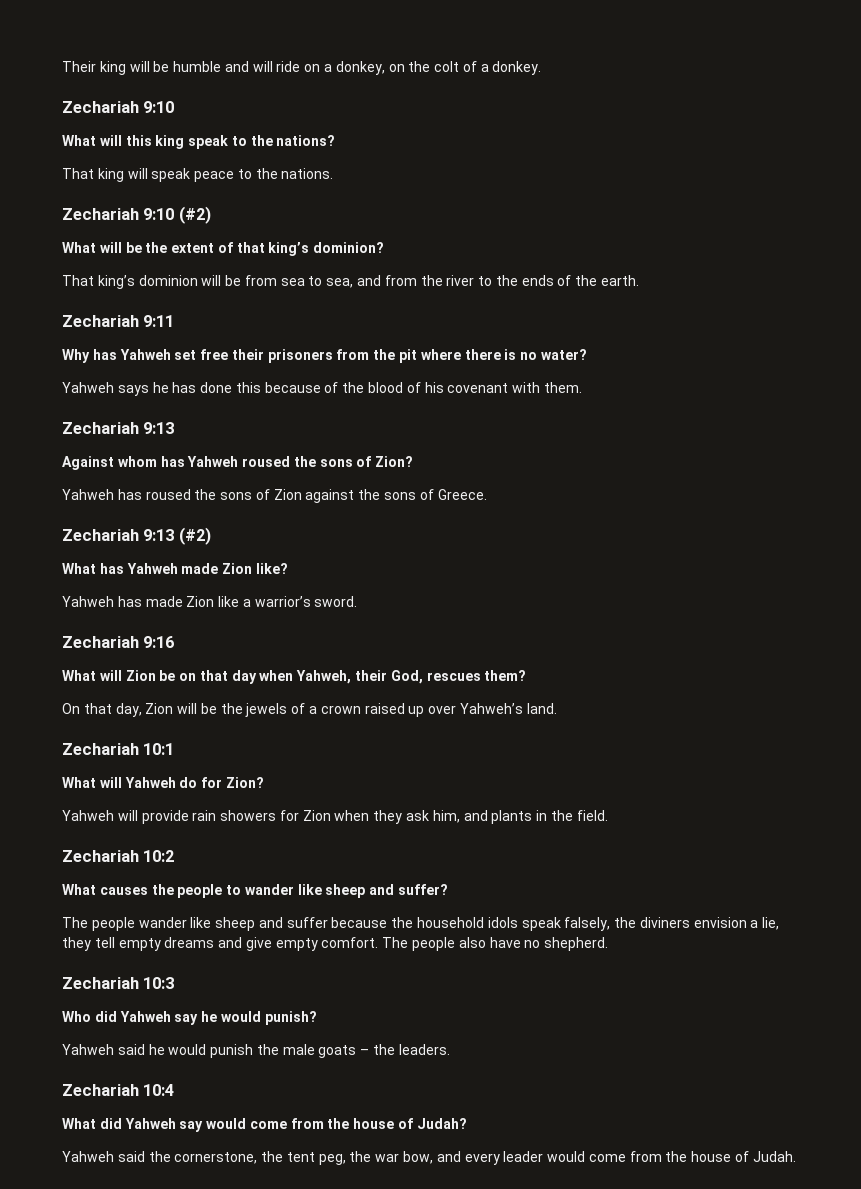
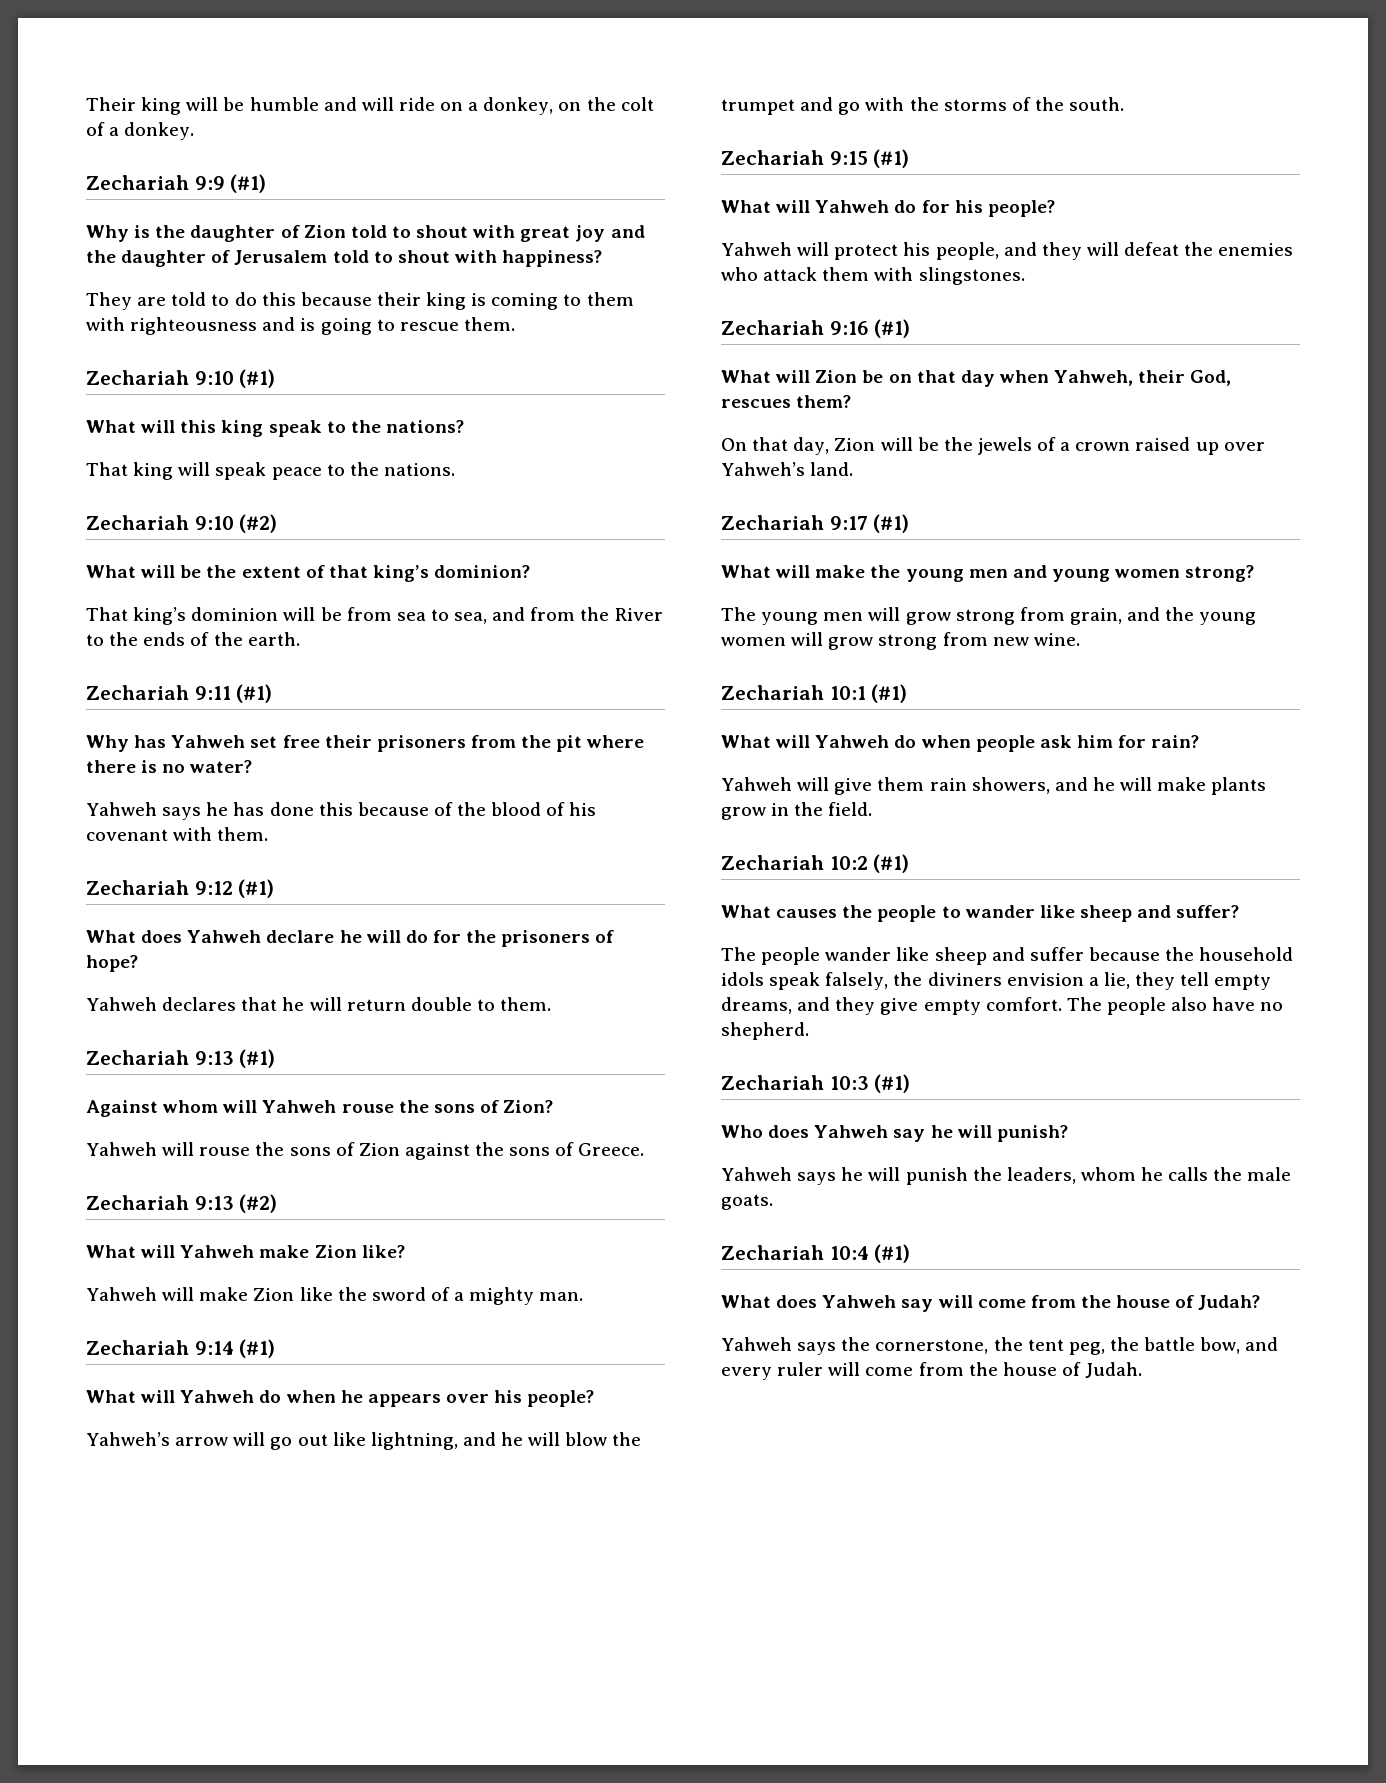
  Their king will be humble and will ride on a donkey, on the colt of a donkey.
- Zechariah 9:10
+ Zechariah 9:9 (#1)
+ Why is the daughter of Zion told to shout with great joy and the daughter of Jerusalem told to shout with happiness?
+ They are told to do this because their king is coming to them with righteousness and is going to rescue them.
+ Zechariah 9:10 (#1)
- That king’s dominion will be from sea to sea, and from the river to the ends of the earth.
+ That king’s dominion will be from sea to sea, and from the River to the ends of the earth.
- Zechariah 9:11
+ Zechariah 9:11 (#1)
  Yahweh says he has done this because of the blood of his covenant with them.
- Zechariah 9:13
+ Zechariah 9:12 (#1)
+ What does Yahweh declare he will do for the prisoners of hope?
+ Yahweh declares that he will return double to them.
+ Zechariah 9:13 (#1)
- Against whom has Yahweh roused the sons of Zion?
+ Against whom will Yahweh rouse the sons of Zion?
- Yahweh has roused the sons of Zion against the sons of Greece.
+ Yahweh will rouse the sons of Zion against the sons of Greece.
- What has Yahweh made Zion like?
+ What will Yahweh make Zion like?
- Yahweh has made Zion like a warrior’s sword.
+ Yahweh will make Zion like the sword of a mighty man.
+ Zechariah 9:14 (#1)
+ What will Yahweh do when he appears over his people?
+ Yahweh’s arrow will go out like lightning, and he will blow the trumpet and go with the storms of the south.
+ Zechariah 9:15 (#1)
+ What will Yahweh do for his people?
+ Yahweh will protect his people, and they will defeat the enemies who attack them with slingstones.
- Zechariah 9:16
+ Zechariah 9:16 (#1)
+ Zechariah 9:17 (#1)
+ What will make the young men and young women strong?
+ The young men will grow strong from grain, and the young women will grow strong from new wine.
- Zechariah 10:1
- What will Yahweh do for Zion?
- Yahweh will provide rain showers for Zion when they ask him, and plants in the field.
+ Zechariah 10:1 (#1)
+ What will Yahweh do when people ask him for rain?
+ Yahweh will give them rain showers, and he will make plants grow in the field.
- Zechariah 10:2
+ Zechariah 10:2 (#1)
- The people wander like sheep and suffer because the household idols speak falsely, the diviners envision a lie, they tell empty dreams and give empty comfort.
+ The people wander like sheep and suffer because the household idols speak falsely, the diviners envision a lie, they tell empty dreams, and they give empty comfort.
- Zechariah 10:3
+ Zechariah 10:3 (#1)
- Who did Yahweh say he would punish?
+ Who does Yahweh say he will punish?
- Yahweh said he would punish the male goats – the leaders.
+ Yahweh says he will punish the leaders, whom he calls the male goats.
- Zechariah 10:4
- What did Yahweh say would come from the house of Judah?
+ Zechariah 10:4 (#1)
+ What does Yahweh say will come from the house of Judah?
- Yahweh said the cornerstone, the tent peg, the war bow, and every leader would come from the house of Judah.
+ Yahweh says the cornerstone, the tent peg, the battle bow, and every ruler will come from the house of Judah.

